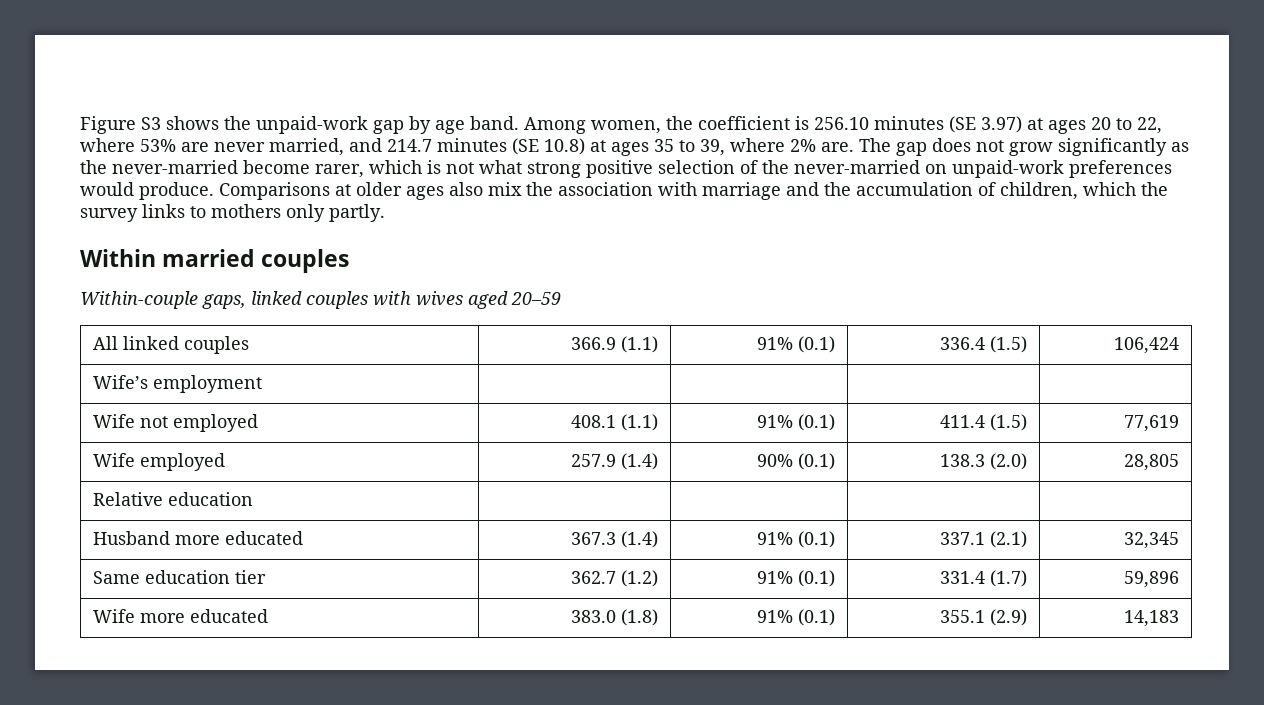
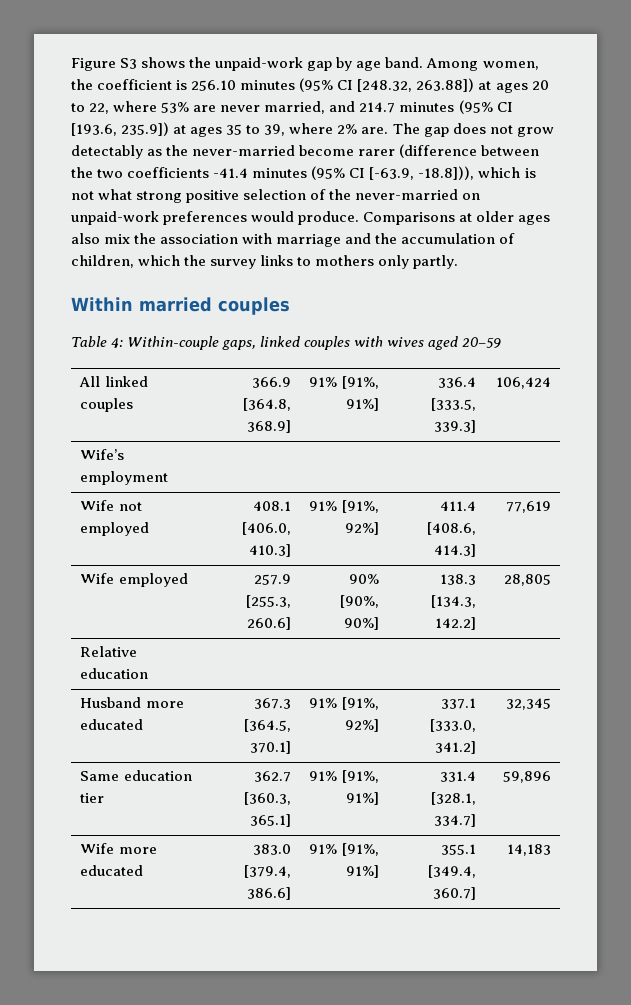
- Among women, the coefficient is 256.10 minutes (SE 3.97) at ages 20 to 22, where 53% are never married, and 214.7 minutes (SE 10.8) at ages 35 to 39, where 2% are.
+ Among women, the coefficient is 256.10 minutes (95% CI [248.32, 263.88]) at ages 20 to 22, where 53% are never married, and 214.7 minutes (95% CI [193.6, 235.9]) at ages 35 to 39, where 2% are.
- The gap does not grow significantly as the never-married become rarer, which is not what strong positive selection of the never-married on unpaid-work preferences would produce.
+ The gap does not grow detectably as the never-married become rarer (difference between the two coefficients -41.4 minutes (95% CI [-63.9, -18.8])), which is not what strong positive selection of the never-married on unpaid-work preferences would produce.
- Within-couple gaps, linked couples with wives aged 20–59
+ Table 4: Within-couple gaps, linked couples with wives aged 20–59
- All linked couples | 366.9 (1.1) | 91% (0.1) | 336.4 (1.5) | 106,424
+ All linked couples | 366.9 [364.8, 368.9] | 91% [91%, 91%] | 336.4 [333.5, 339.3] | 106,424
- Wife not employed | 408.1 (1.1) | 91% (0.1) | 411.4 (1.5) | 77,619
+ Wife not employed | 408.1 [406.0, 410.3] | 91% [91%, 92%] | 411.4 [408.6, 414.3] | 77,619
- Wife employed | 257.9 (1.4) | 90% (0.1) | 138.3 (2.0) | 28,805
+ Wife employed | 257.9 [255.3, 260.6] | 90% [90%, 90%] | 138.3 [134.3, 142.2] | 28,805
- Husband more educated | 367.3 (1.4) | 91% (0.1) | 337.1 (2.1) | 32,345
+ Husband more educated | 367.3 [364.5, 370.1] | 91% [91%, 92%] | 337.1 [333.0, 341.2] | 32,345
- Same education tier | 362.7 (1.2) | 91% (0.1) | 331.4 (1.7) | 59,896
+ Same education tier | 362.7 [360.3, 365.1] | 91% [91%, 91%] | 331.4 [328.1, 334.7] | 59,896
- Wife more educated | 383.0 (1.8) | 91% (0.1) | 355.1 (2.9) | 14,183
+ Wife more educated | 383.0 [379.4, 386.6] | 91% [91%, 91%] | 355.1 [349.4, 360.7] | 14,183

